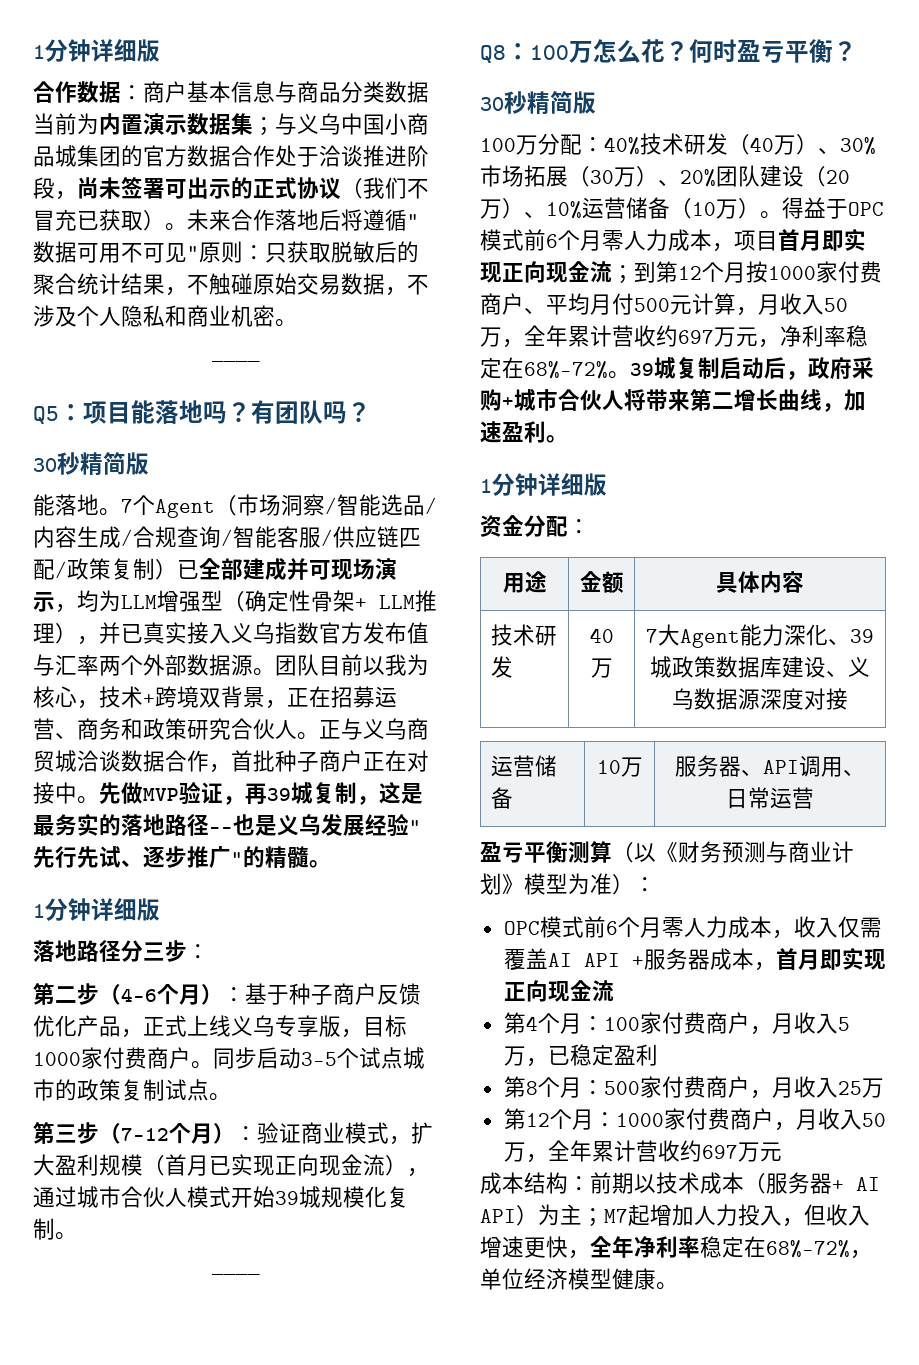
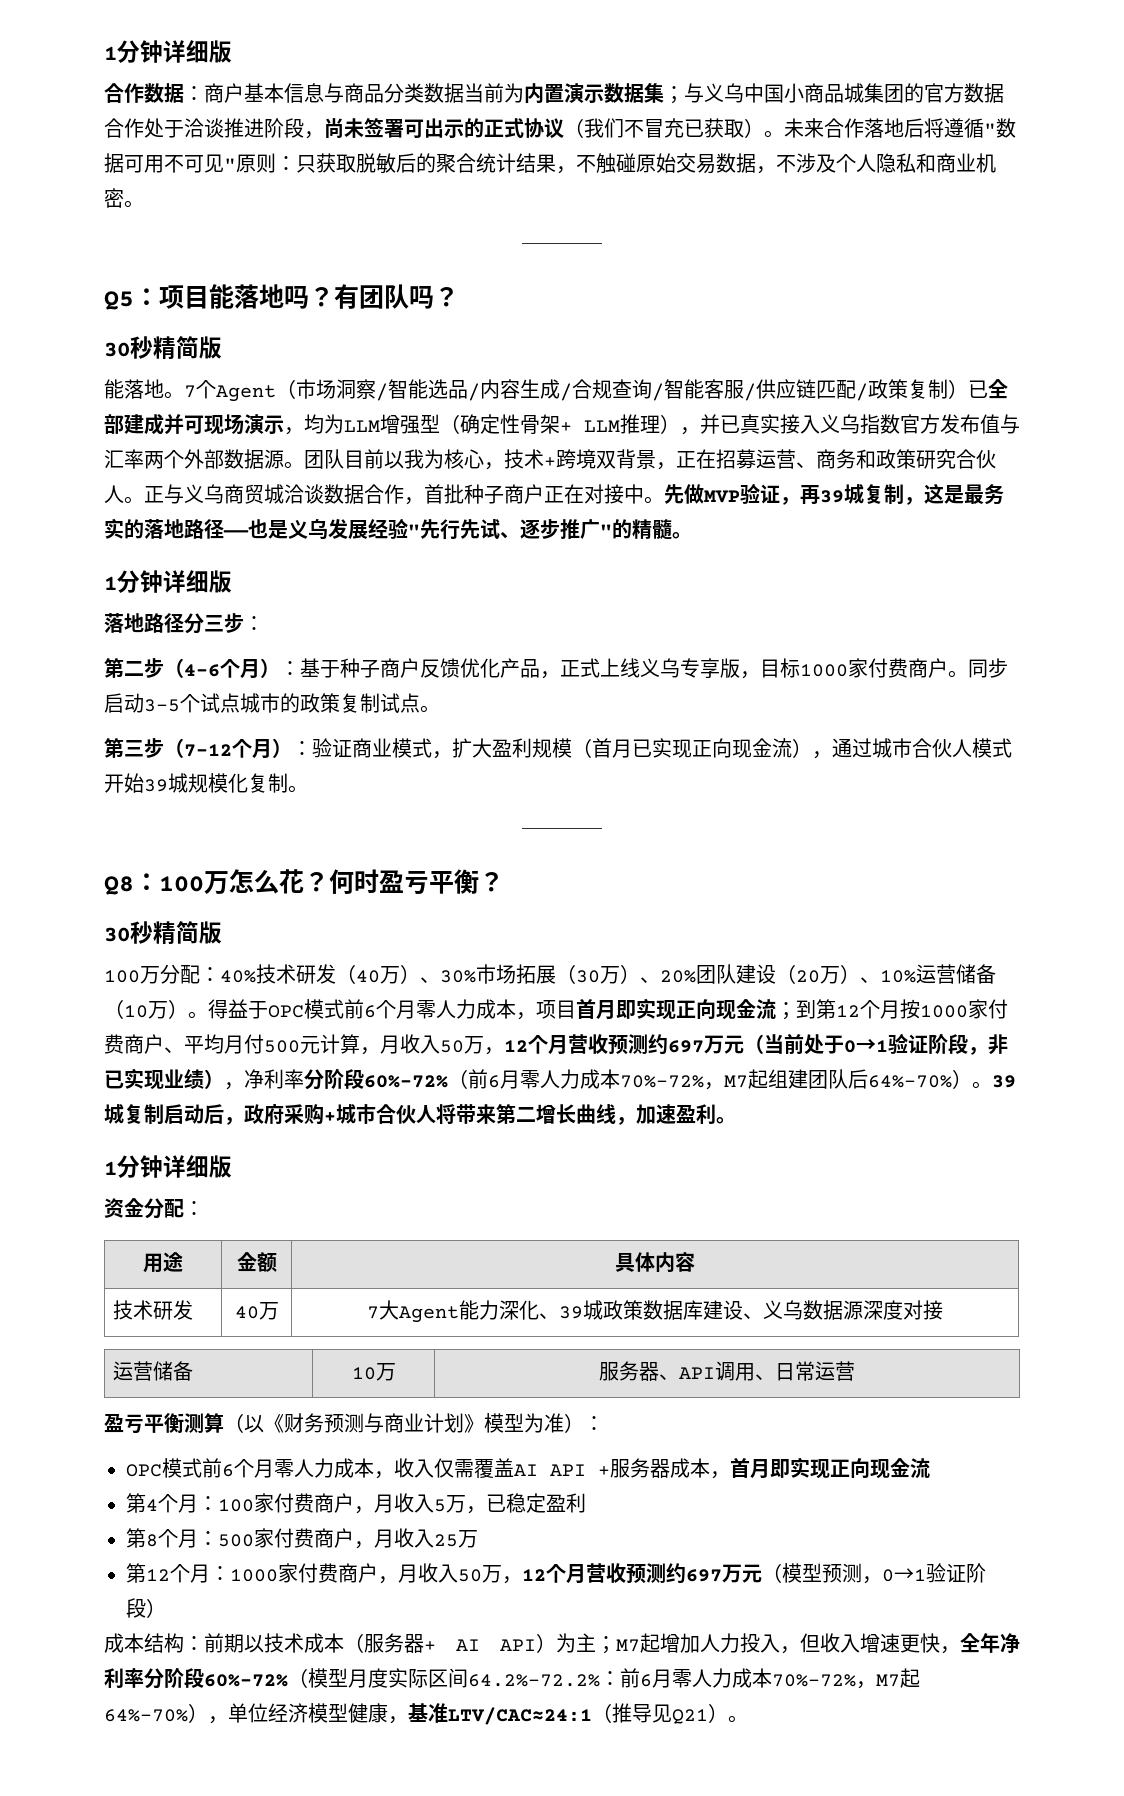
- 得益于OPC模式前6个月零人力成本，项目首月即实现正向现金流；到第12个月按1000家付费商户、平均月付500元计算，月收入50万，全年累计营收约697万元，净利率稳定在68%-72%。
+ 得益于OPC模式前6个月零人力成本，项目首月即实现正向现金流；到第12个月按1000家付费商户、平均月付500元计算，月收入50万，12个月营收预测约697万元（当前处于0→1验证阶段，非已实现业绩），净利率分阶段60%-72%（前6月零人力成本70%-72%，M7起组建团队后64%-70%）。
- 第12个月：1000家付费商户，月收入50万，全年累计营收约697万元
+ 第12个月：1000家付费商户，月收入50万，12个月营收预测约697万元（模型预测，0→1验证阶段）
- 成本结构：前期以技术成本（服务器+ AI API）为主；M7起增加人力投入，但收入增速更快，全年净利率稳定在68%-72%，单位经济模型健康。
+ 成本结构：前期以技术成本（服务器+ AI API）为主；M7起增加人力投入，但收入增速更快，全年净利率分阶段60%-72%（模型月度实际区间64.2%-72.2%：前6月零人力成本70%-72%，M7起64%-70%），单位经济模型健康，基准LTV/CAC≈24:1（推导见Q21）。

